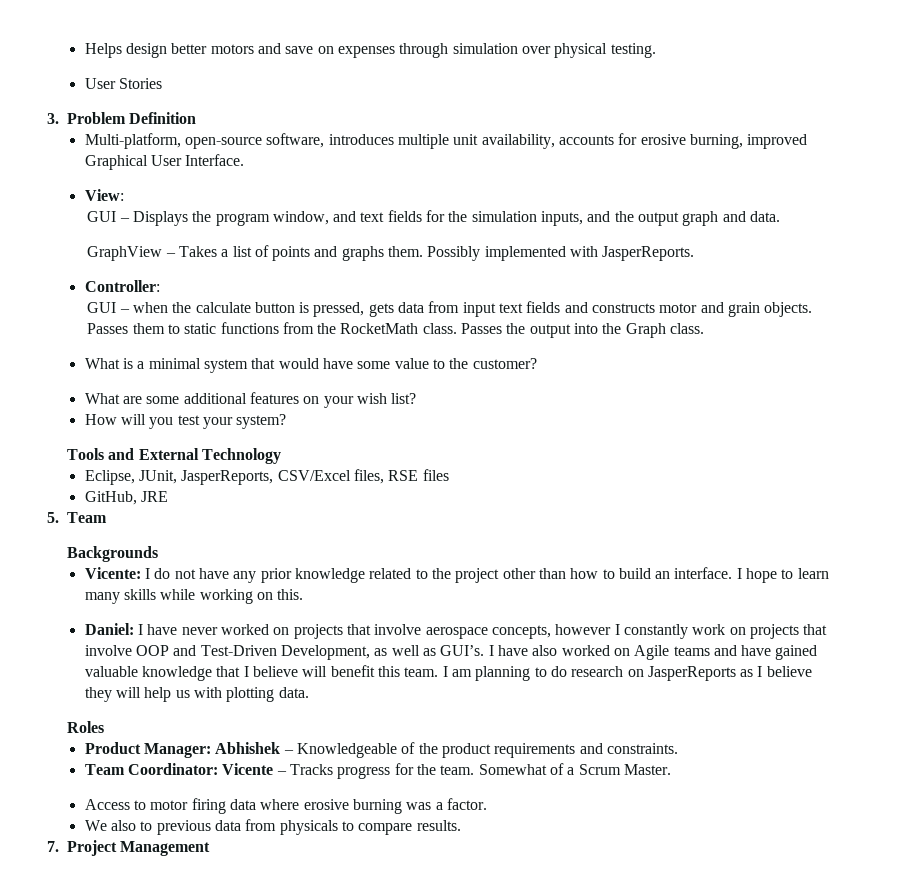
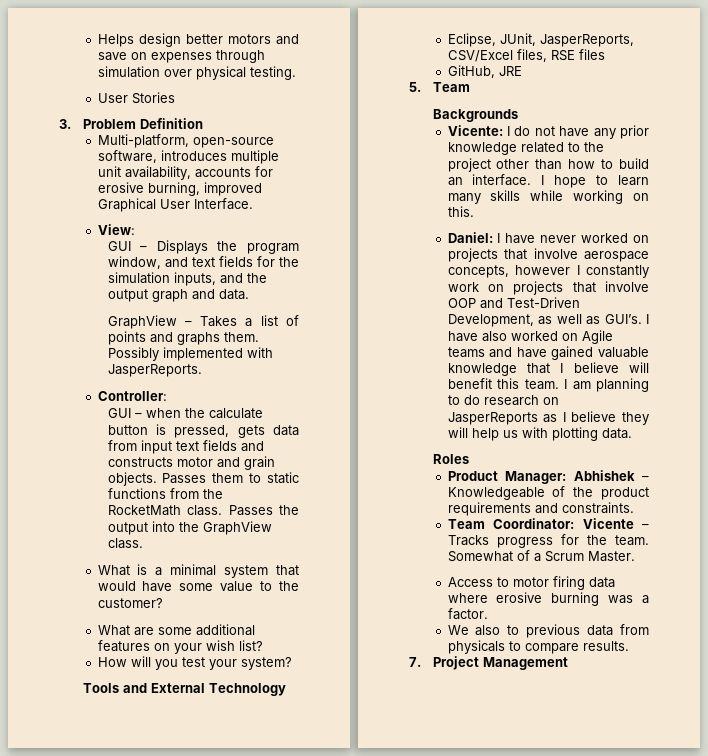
- Passes the output into the Graph class.
+ Passes the output into the GraphView class.

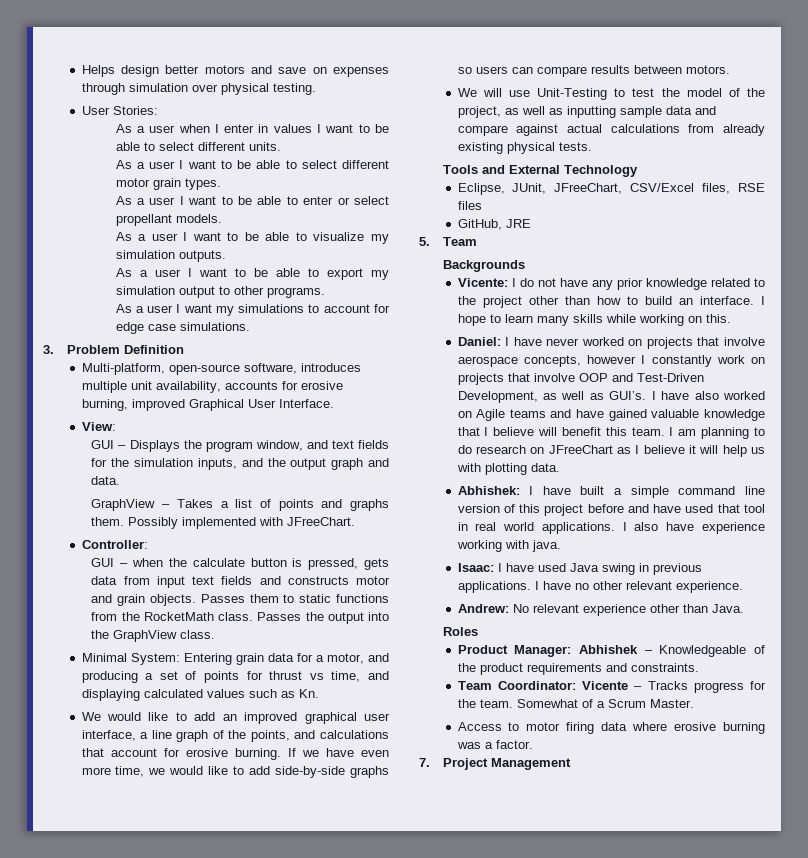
- User Stories
+ User Stories:
+ As a user when I enter in values I want to be able to select different units.
+ As a user I want to be able to select different motor grain types.
+ As a user I want to be able to enter or select propellant models.
+ As a user I want to be able to visualize my simulation outputs.
+ As a user I want to be able to export my simulation output to other programs.
+ As a user I want my simulations to account for edge case simulations.
- Possibly implemented with JasperReports.
+ Possibly implemented with JFreeChart.
- What is a minimal system that would have some value to the customer?
- What are some additional features on your wish list?
- How will you test your system?
+ Minimal System: Entering grain data for a motor, and producing a set of points for thrust vs time, and displaying calculated values such as Kn.
+ We would like to add an improved graphical user interface, a line graph of the points, and calculations that account for erosive burning. If we have even more time, we would like to add side-by-side graphs so users can compare results between motors.
+ We will use Unit-Testing to test the model of the project, as well as inputting sample data and compare against actual calculations from already existing physical tests.
- Eclipse, JUnit, JasperReports, CSV/Excel files, RSE files
+ Eclipse, JUnit, JFreeChart, CSV/Excel files, RSE files
- I am planning to do research on JasperReports as I believe they will help us with plotting data.
+ I am planning to do research on JFreeChart as I believe it will help us with plotting data.
+ Abhishek: I have built a simple command line version of this project before and have used that tool in real world applications. I also have experience working with java.
+ Isaac: I have used Java swing in previous applications. I have no other relevant experience.
+ Andrew: No relevant experience other than Java.
- We also to previous data from physicals to compare results.

